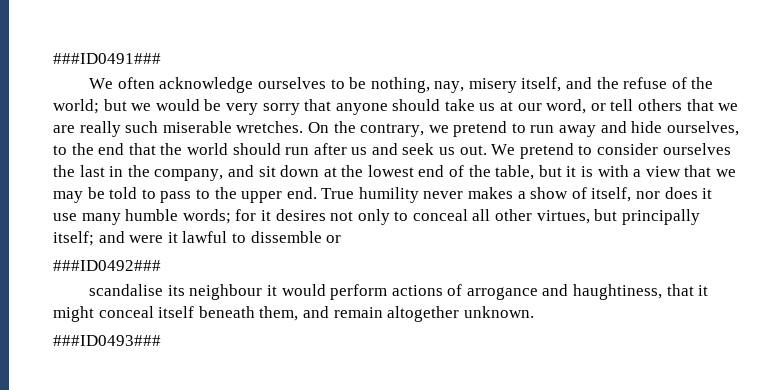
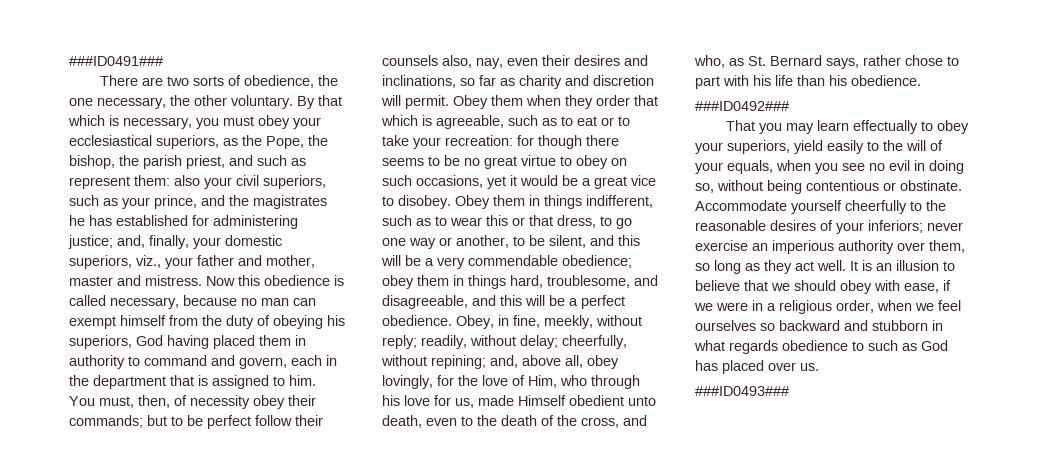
- We often acknowledge ourselves to be nothing, nay, misery itself, and the refuse of the world; but we would be very sorry that anyone should take us at our word, or tell others that we are really such miserable wretches. On the contrary, we pretend to run away and hide ourselves, to the end that the world should run after us and seek us out. We pretend to consider ourselves the last in the company, and sit down at the lowest end of the table, but it is with a view that we may be told to pass to the upper end. True humility never makes a show of itself, nor does it use many humble words; for it desires not only to conceal all other virtues, but principally itself; and were it lawful to dissemble or
+ There are two sorts of obedience, the one necessary, the other voluntary. By that which is necessary, you must obey your ecclesiastical superiors, as the Pope, the bishop, the parish priest, and such as represent them: also your civil superiors, such as your prince, and the magistrates he has established for administering justice; and, finally, your domestic superiors, viz., your father and mother, master and mistress. Now this obedience is called necessary, because no man can exempt himself from the duty of obeying his superiors, God having placed them in authority to command and govern, each in the department that is assigned to him. You must, then, of necessity obey their commands; but to be perfect follow their counsels also, nay, even their desires and inclinations, so far as charity and discretion will permit. Obey them when they order that which is agreeable, such as to eat or to take your recreation: for though there seems to be no great virtue to obey on such occasions, yet it would be a great vice to disobey. Obey them in things indifferent, such as to wear this or that dress, to go one way or another, to be silent, and this will be a very commendable obedience; obey them in things hard, troublesome, and disagreeable, and this will be a perfect obedience. Obey, in fine, meekly, without reply; readily, without delay; cheerfully, without repining; and, above all, obey lovingly, for the love of Him, who through his love for us, made Himself obedient unto death, even to the death of the cross, and who, as St. Bernard says, rather chose to part with his life than his obedience.
  ###ID0492###
- scandalise its neighbour it would perform actions of arrogance and haughtiness, that it might conceal itself beneath them, and remain altogether unknown.
+ That you may learn effectually to obey your superiors, yield easily to the will of your equals, when you see no evil in doing so, without being contentious or obstinate. Accommodate yourself cheerfully to the reasonable desires of your inferiors; never exercise an imperious authority over them, so long as they act well. It is an illusion to believe that we should obey with ease, if we were in a religious order, when we feel ourselves so backward and stubborn in what regards obedience to such as God has placed over us.

